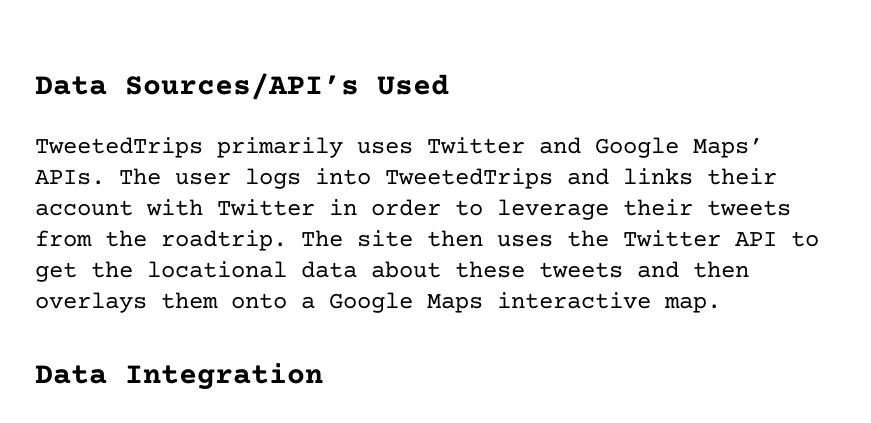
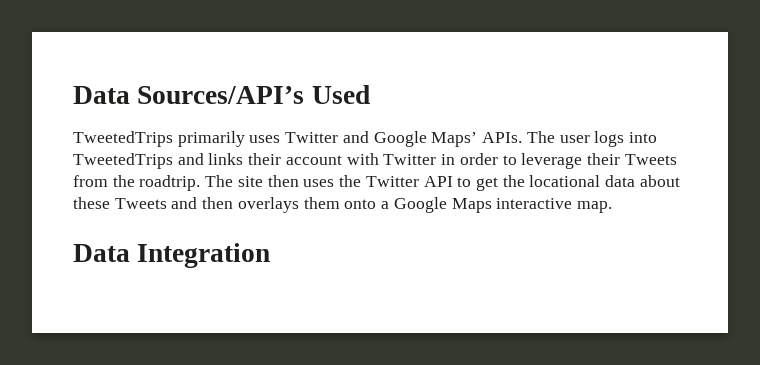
- The user logs into TweetedTrips and links their account with Twitter in order to leverage their tweets from the roadtrip.
+ The user logs into TweetedTrips and links their account with Twitter in order to leverage their Tweets from the roadtrip.
- The site then uses the Twitter API to get the locational data about these tweets and then overlays them onto a Google Maps interactive map.
+ The site then uses the Twitter API to get the locational data about these Tweets and then overlays them onto a Google Maps interactive map.

